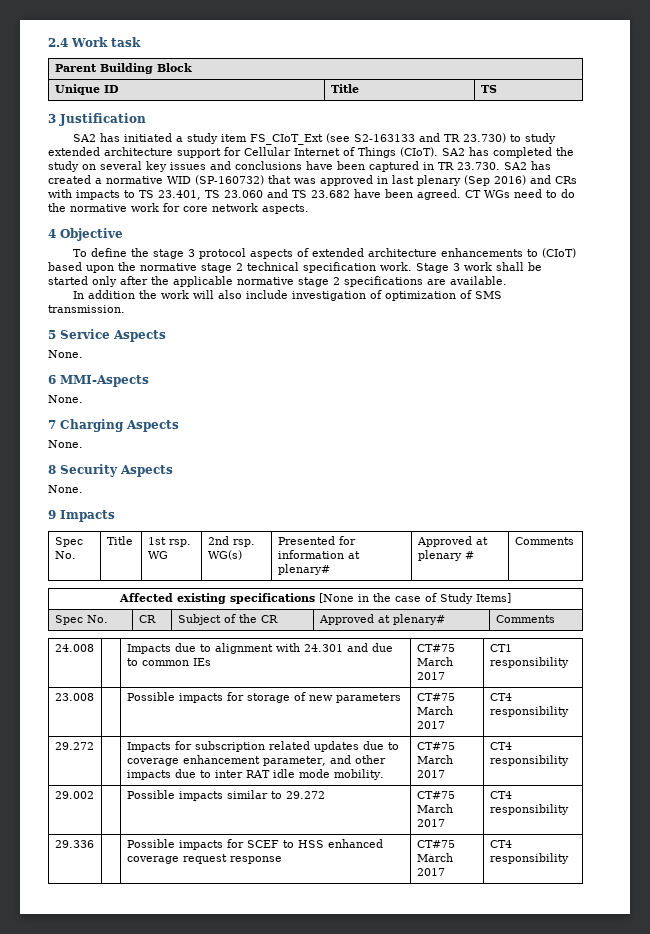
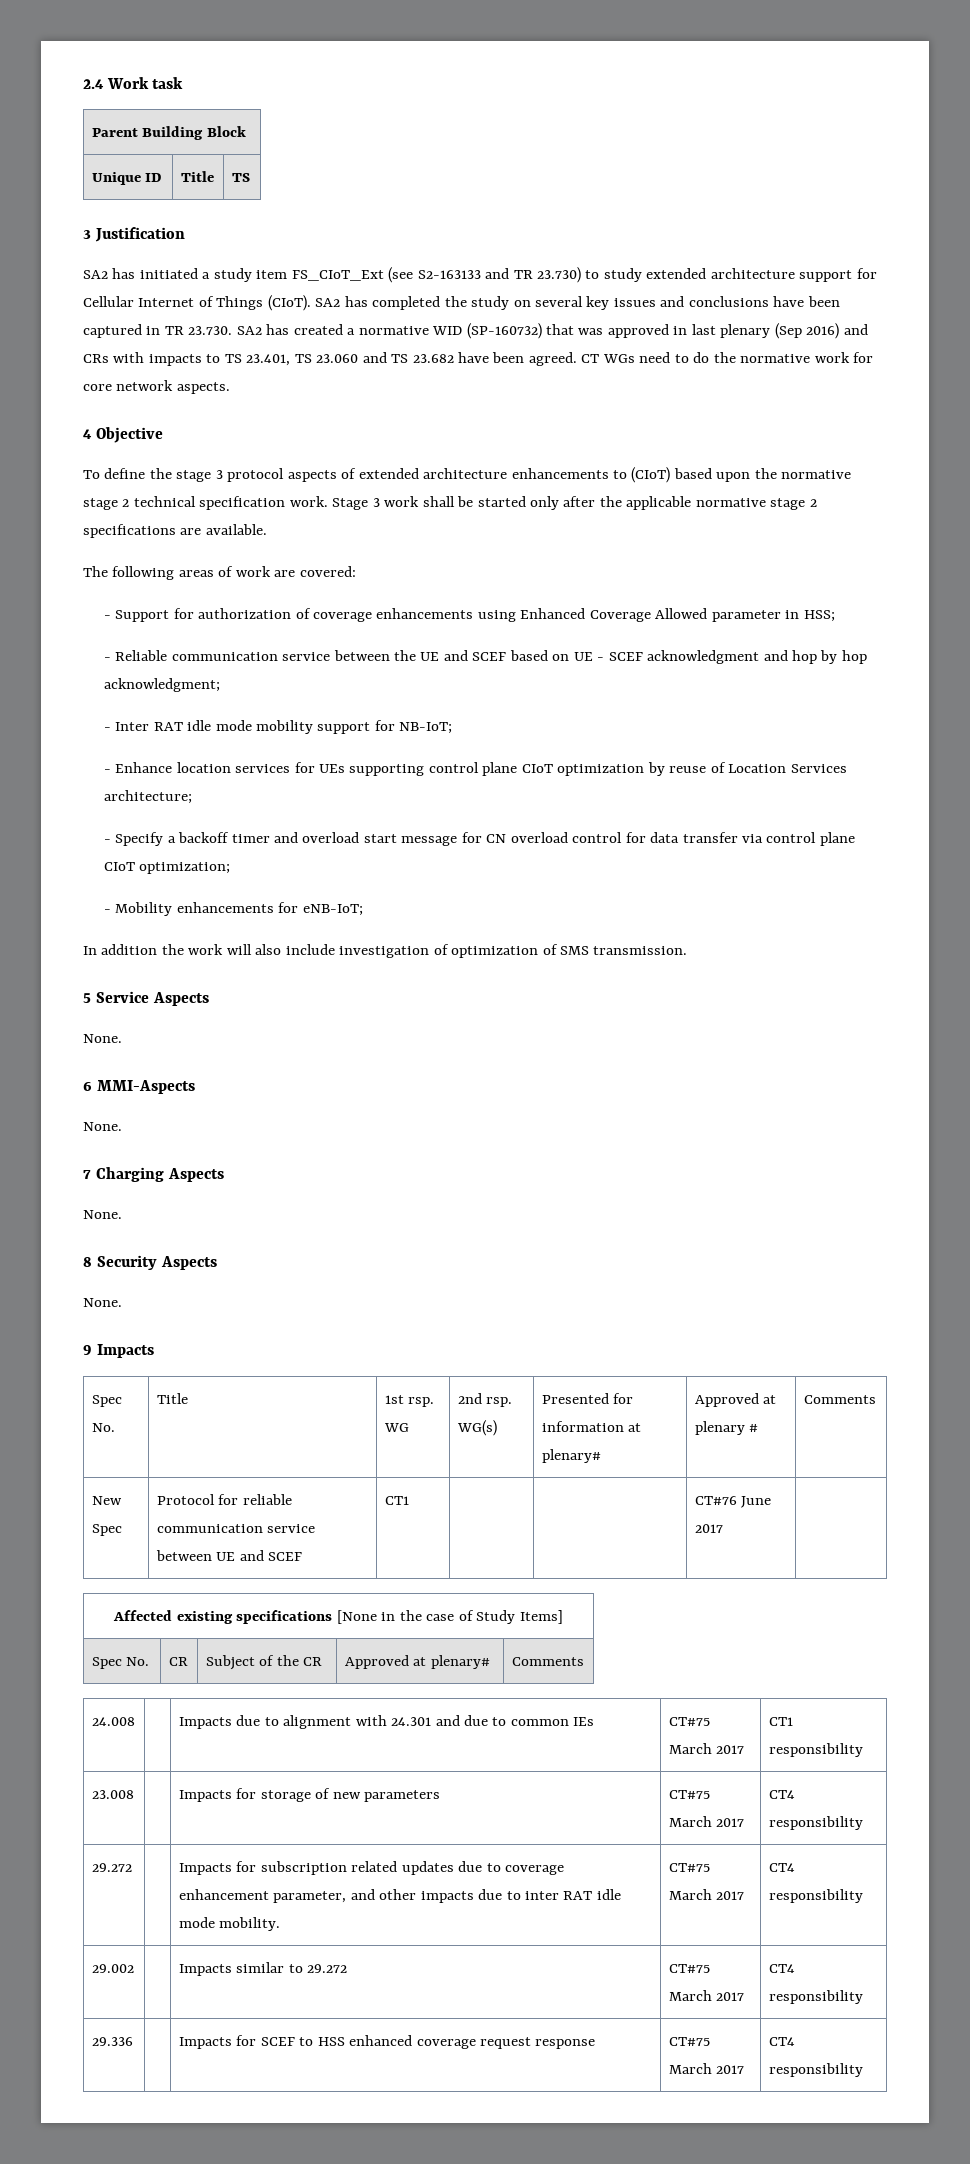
+ The following areas of work are covered:
+ - Support for authorization of coverage enhancements using Enhanced Coverage Allowed parameter in HSS;
+ - Reliable communication service between the UE and SCEF based on UE - SCEF acknowledgment and hop by hop acknowledgment;
+ - Inter RAT idle mode mobility support for NB-IoT;
+ - Enhance location services for UEs supporting control plane CIoT optimization by reuse of Location Services architecture;
+ - Specify a backoff timer and overload start message for CN overload control for data transfer via control plane CIoT optimization;
+ - Mobility enhancements for eNB-IoT;
+ New Spec | Protocol for reliable communication service between UE and SCEF | CT1 | | | CT#76 June 2017 |
- 23.008 | | Possible impacts for storage of new parameters | CT#75 March 2017 | CT4 responsibility
+ 23.008 | | Impacts for storage of new parameters | CT#75 March 2017 | CT4 responsibility
- 29.002 | | Possible impacts similar to 29.272 | CT#75 March 2017 | CT4 responsibility
+ 29.002 | | Impacts similar to 29.272 | CT#75 March 2017 | CT4 responsibility
- 29.336 | | Possible impacts for SCEF to HSS enhanced coverage request response | CT#75 March 2017 | CT4 responsibility
+ 29.336 | | Impacts for SCEF to HSS enhanced coverage request response | CT#75 March 2017 | CT4 responsibility

